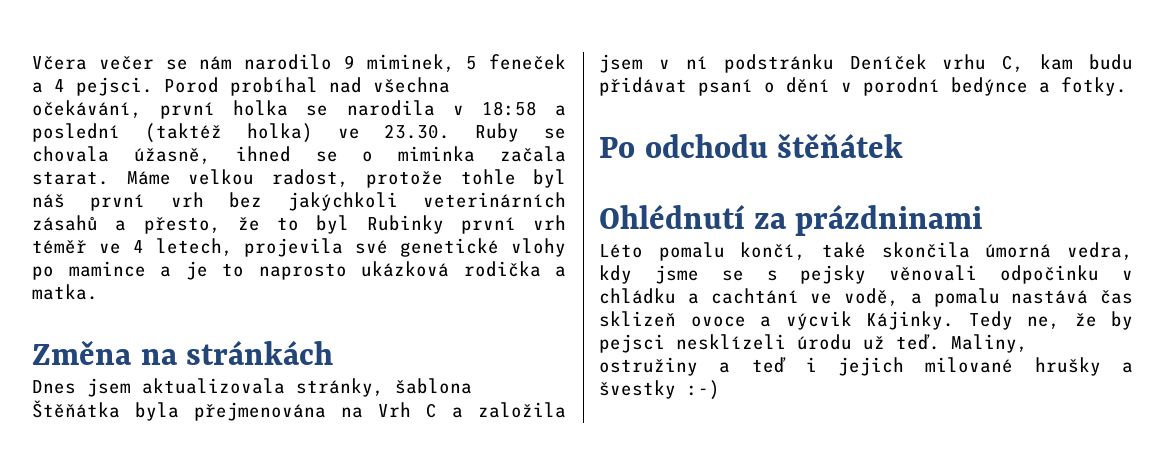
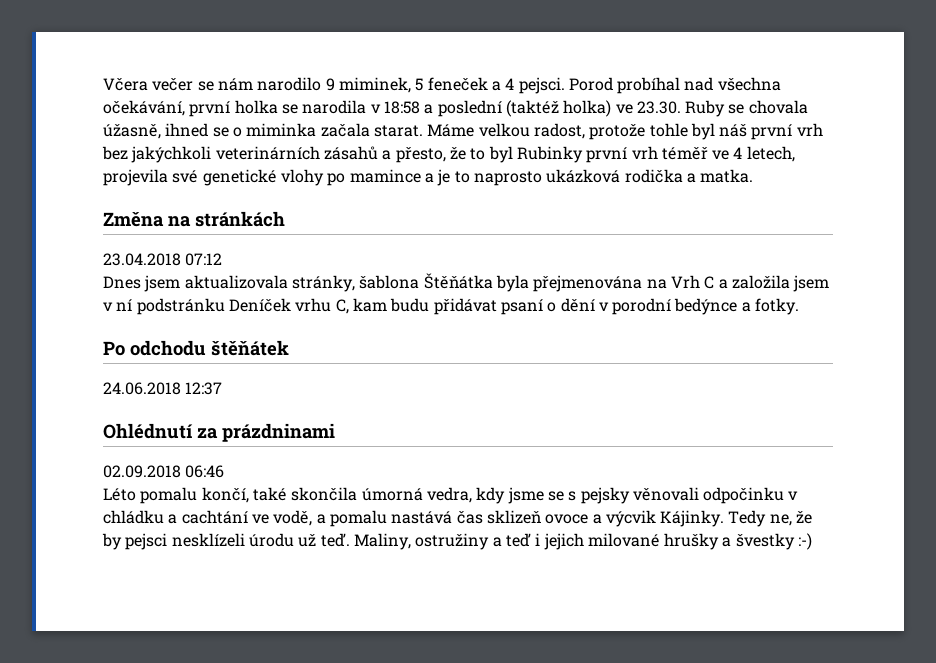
+ 23.04.2018 07:12
+ 24.06.2018 12:37
+ 02.09.2018 06:46

